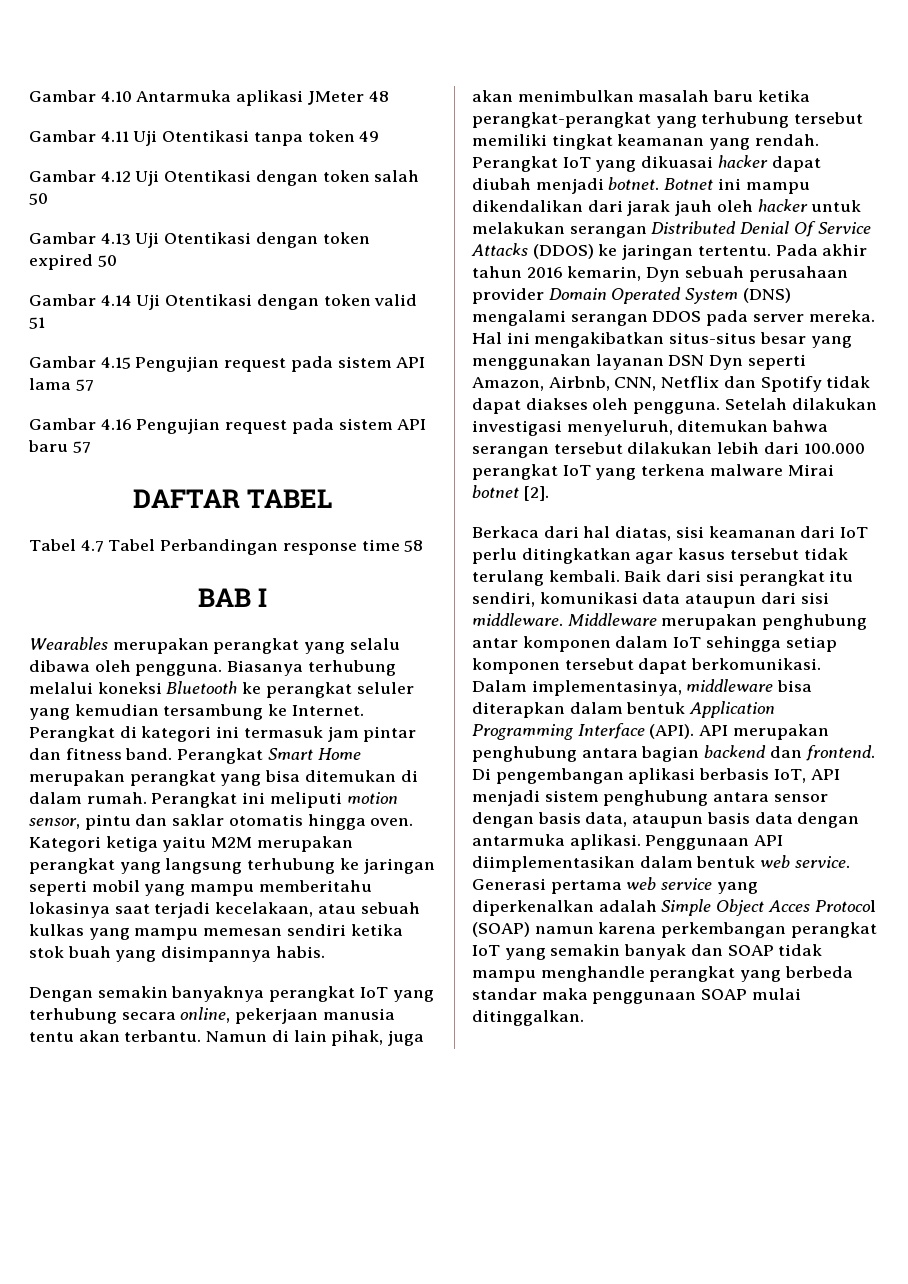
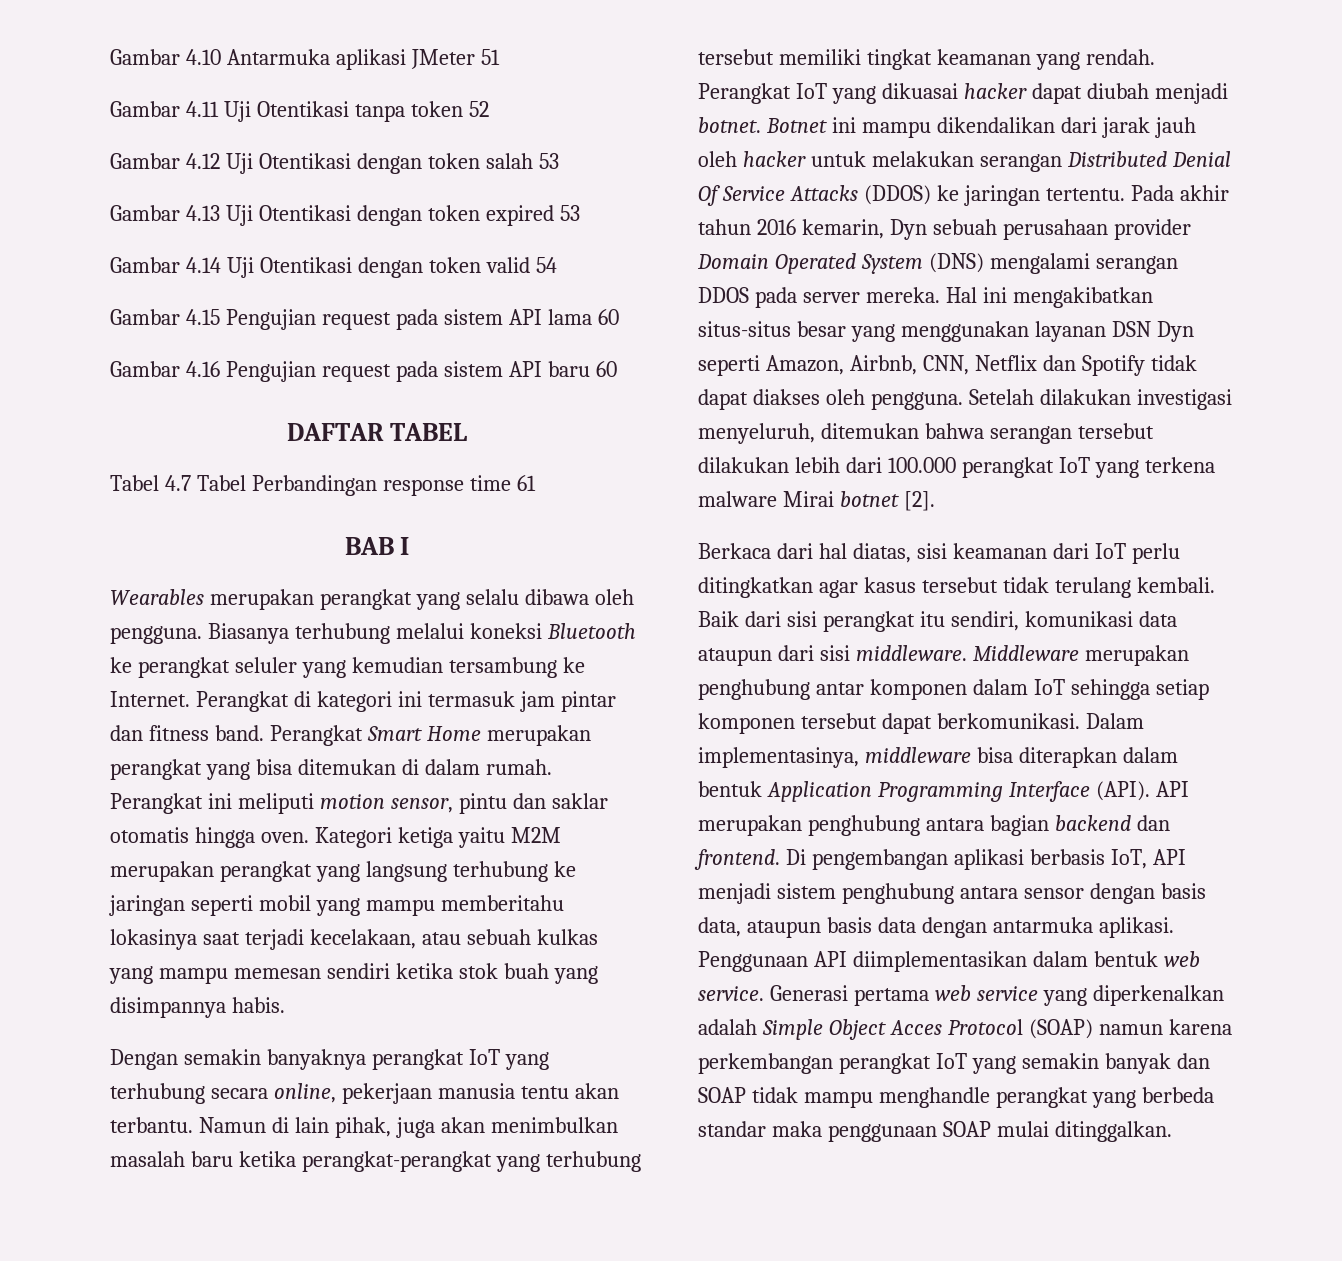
- Gambar 4.10 Antarmuka aplikasi JMeter 48
+ Gambar 4.10 Antarmuka aplikasi JMeter 51
- Gambar 4.11 Uji Otentikasi tanpa token 49
+ Gambar 4.11 Uji Otentikasi tanpa token 52
- Gambar 4.12 Uji Otentikasi dengan token salah 50
+ Gambar 4.12 Uji Otentikasi dengan token salah 53
- Gambar 4.13 Uji Otentikasi dengan token expired 50
+ Gambar 4.13 Uji Otentikasi dengan token expired 53
- Gambar 4.14 Uji Otentikasi dengan token valid 51
+ Gambar 4.14 Uji Otentikasi dengan token valid 54
- Gambar 4.15 Pengujian request pada sistem API lama 57
+ Gambar 4.15 Pengujian request pada sistem API lama 60
- Gambar 4.16 Pengujian request pada sistem API baru 57
+ Gambar 4.16 Pengujian request pada sistem API baru 60
- Tabel 4.7 Tabel Perbandingan response time 58
+ Tabel 4.7 Tabel Perbandingan response time 61

